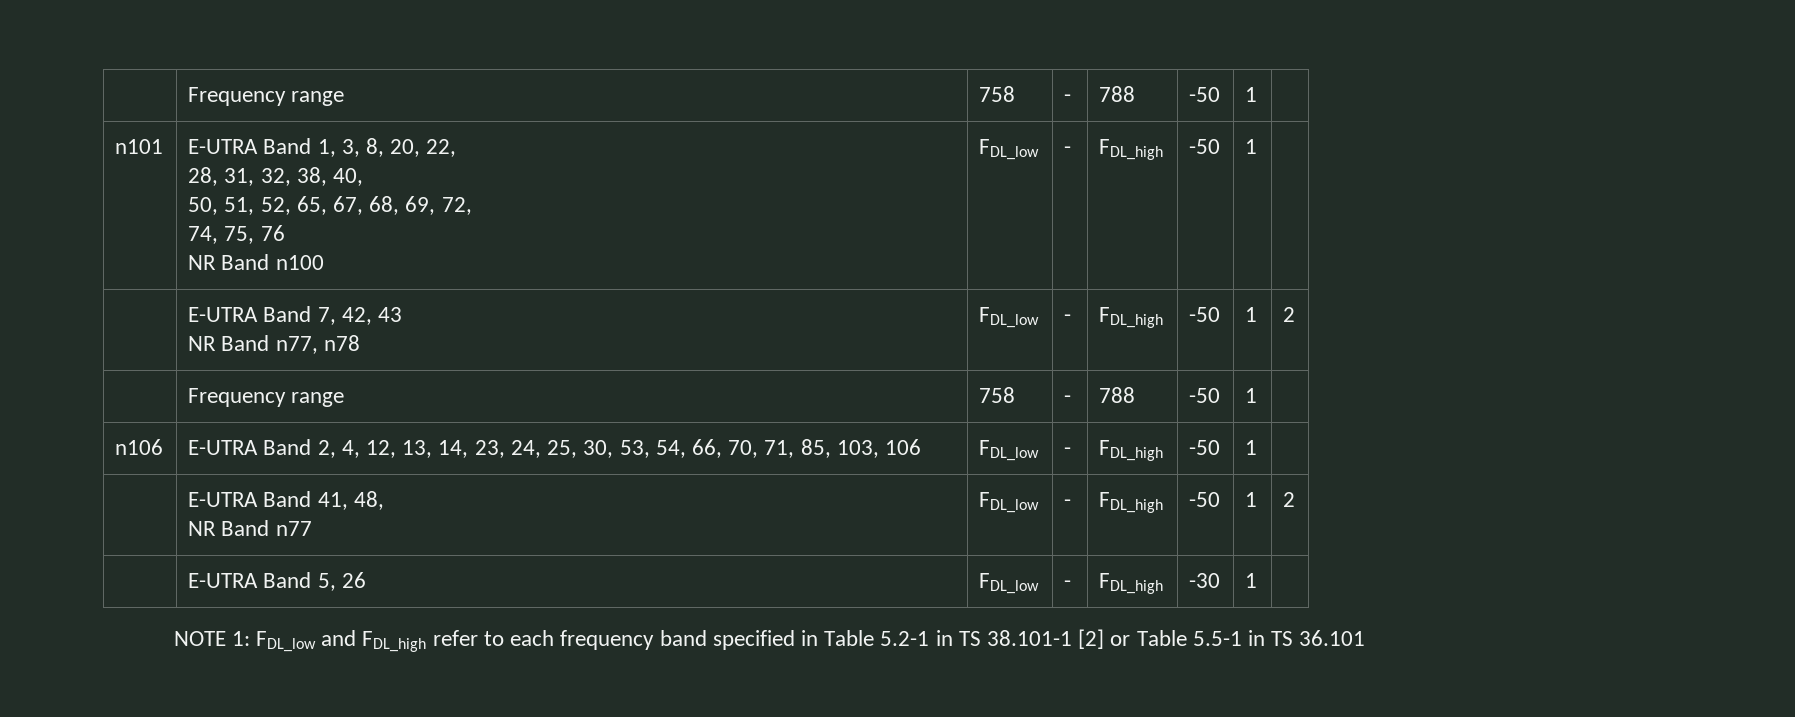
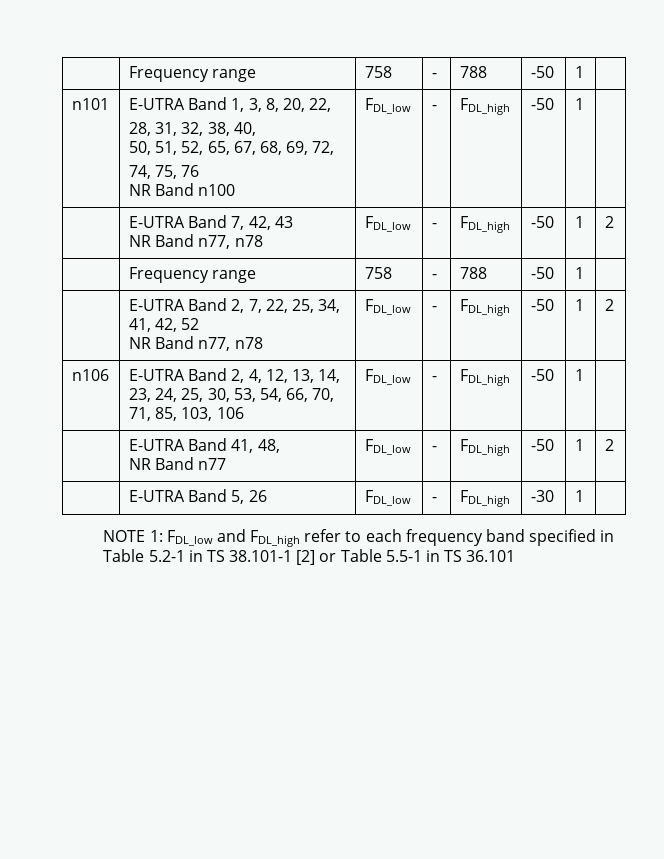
+ | E-UTRA Band 2, 7, 22, 25, 34, 41, 42, 52
+ NR Band n77, n78 | FDL_low | - | FDL_high | -50 | 1 | 2

